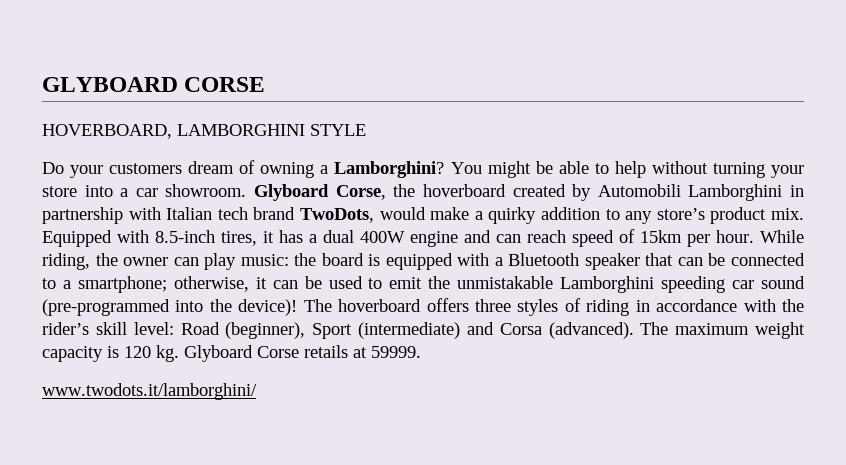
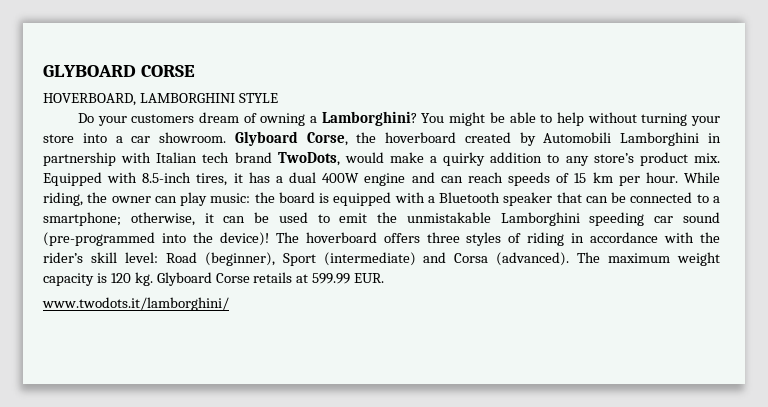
- Equipped with 8.5-inch tires, it has a dual 400W engine and can reach speed of 15km per hour.
+ Equipped with 8.5-inch tires, it has a dual 400W engine and can reach speeds of 15 km per hour.
- Glyboard Corse retails at 59999.
+ Glyboard Corse retails at 599.99 EUR.

